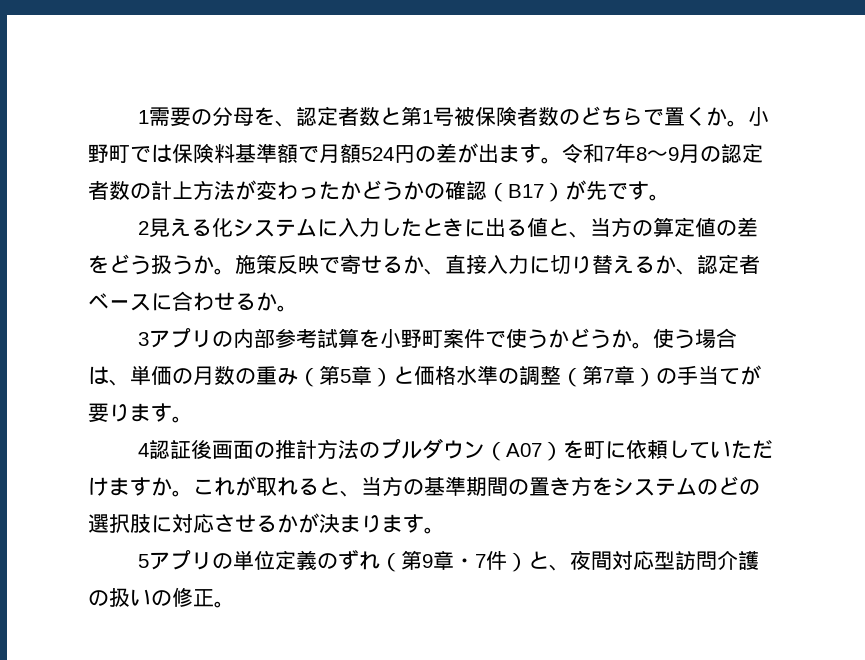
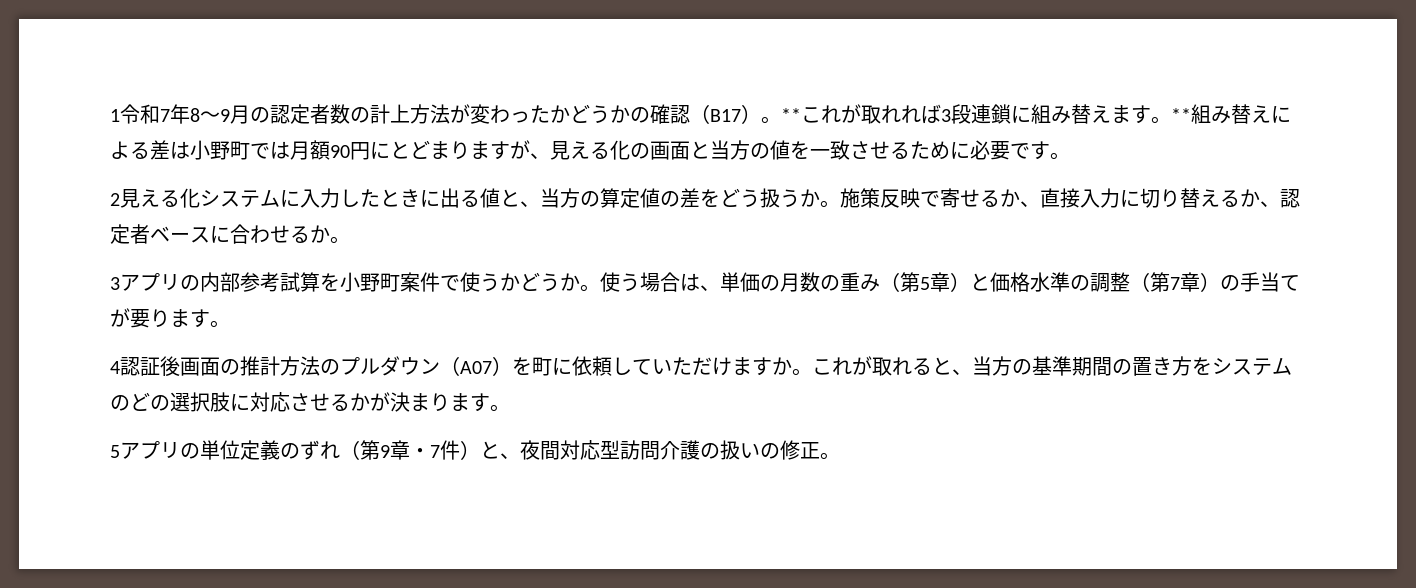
- 1需要の分母を、認定者数と第1号被保険者数のどちらで置くか。小野町では保険料基準額で月額524円の差が出ます。令和7年8〜9月の認定者数の計上方法が変わったかどうかの確認（B17）が先です。
+ 1令和7年8〜9月の認定者数の計上方法が変わったかどうかの確認（B17）。**これが取れれば3段連鎖に組み替えます。**組み替えによる差は小野町では月額90円にとどまりますが、見える化の画面と当方の値を一致させるために必要です。

